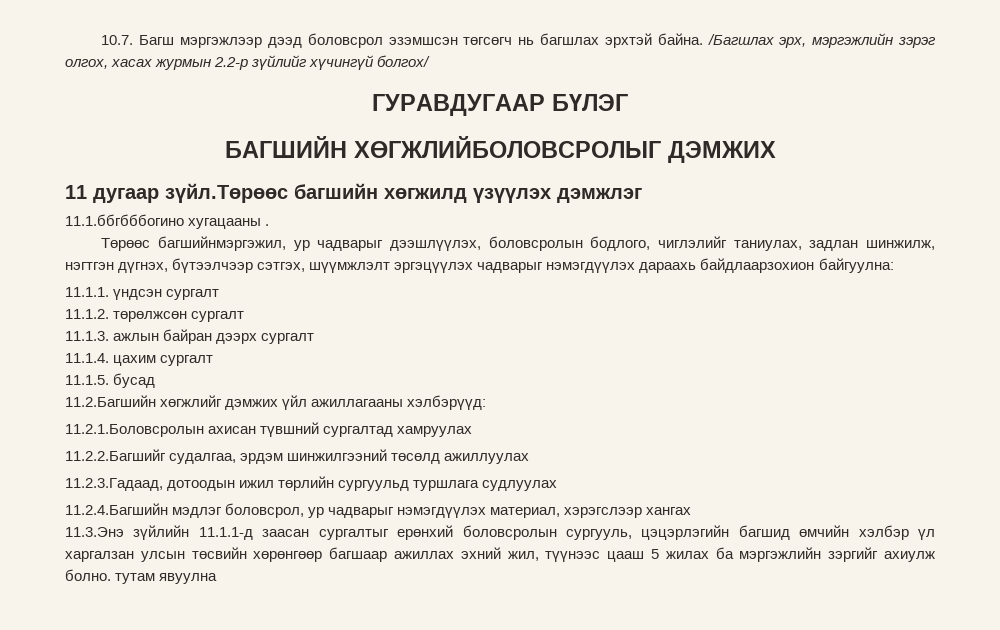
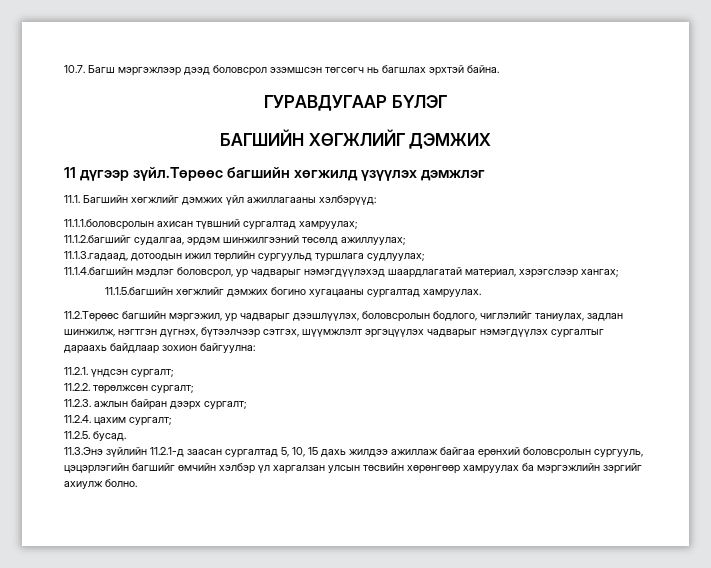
- /Багшлах эрх, мэргэжлийн зэрэг олгох, хасах журмын 2.2-р зүйлийг хүчингүй болгох/
- БАГШИЙН ХӨГЖЛИЙБОЛОВСРОЛЫГ ДЭМЖИХ
+ БАГШИЙН ХӨГЖЛИЙГ ДЭМЖИХ
- 11 дугаар зүйл.Төрөөс багшийн хөгжилд үзүүлэх дэмжлэг
+ 11 дүгээр зүйл.Төрөөс багшийн хөгжилд үзүүлэх дэмжлэг
- 11.1.ббгбббогино хугацааны .
- Төрөөс багшийнмэргэжил, ур чадварыг дээшлүүлэх, боловсролын бодлого, чиглэлийг таниулах, задлан шинжилж, нэгтгэн дүгнэх, бүтээлчээр сэтгэх, шүүмжлэлт эргэцүүлэх чадварыг нэмэгдүүлэх дараахь байдлаарзохион байгуулна:
- 11.1.1. үндсэн сургалт
- 11.1.2. төрөлжсөн сургалт
- 11.1.3. ажлын байран дээрх сургалт
- 11.1.4. цахим сургалт
- 11.1.5. бусад
- 11.2.Багшийн хөгжлийг дэмжих үйл ажиллагааны хэлбэрүүд:
- 11.2.1.Боловсролын ахисан түвшний сургалтад хамруулах
- 11.2.2.Багшийг судалгаа, эрдэм шинжилгээний төсөлд ажиллуулах
- 11.2.3.Гадаад, дотоодын ижил төрлийн сургуульд туршлага судлуулах
- 11.2.4.Багшийн мэдлэг боловсрол, ур чадварыг нэмэгдүүлэх материал, хэрэгслээр хангах
- 11.3.Энэ зүйлийн 11.1.1-д заасан сургалтыг ерөнхий боловсролын сургууль, цэцэрлэгийн багшид өмчийн хэлбэр үл харгалзан улсын төсвийн хөрөнгөөр багшаар ажиллах эхний жил, түүнээс цааш 5 жилах ба мэргэжлийн зэргийг ахиулж болно. тутам явуулна
+ 11.1. Багшийн хөгжлийг дэмжих үйл ажиллагааны хэлбэрүүд:
+ 11.1.1.боловсролын ахисан түвшний сургалтад хамруулах;
+ 11.1.2.багшийг судалгаа, эрдэм шинжилгээний төсөлд ажиллуулах;
+ 11.1.3.гадаад, дотоодын ижил төрлийн сургуульд туршлага судлуулах;
+ 11.1.4.багшийн мэдлэг боловсрол, ур чадварыг нэмэгдүүлэхэд шаардлагатай материал, хэрэгслээр хангах;
+ 11.1.5.багшийн хөгжлийг дэмжих богино хугацааны сургалтад хамруулах.
+ 11.2.Төрөөс багшийн мэргэжил, ур чадварыг дээшлүүлэх, боловсролын бодлого, чиглэлийг таниулах, задлан шинжилж, нэгтгэн дүгнэх, бүтээлчээр сэтгэх, шүүмжлэлт эргэцүүлэх чадварыг нэмэгдүүлэх сургалтыг дараахь байдлаар зохион байгуулна:
+ 11.2.1. үндсэн сургалт;
+ 11.2.2. төрөлжсөн сургалт;
+ 11.2.3. ажлын байран дээрх сургалт;
+ 11.2.4. цахим сургалт;
+ 11.2.5. бусад.
+ 11.3.Энэ зүйлийн 11.2.1-д заасан сургалтад 5, 10, 15 дахь жилдээ ажиллаж байгаа ерөнхий боловсролын сургууль, цэцэрлэгийн багшийг өмчийн хэлбэр үл харгалзан улсын төсвийн хөрөнгөөр хамруулах ба мэргэжлийн зэргийг ахиулж болно.

